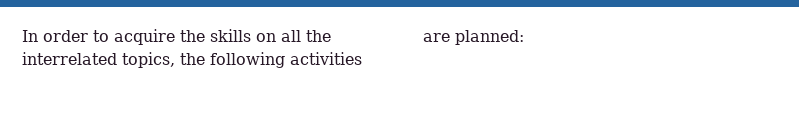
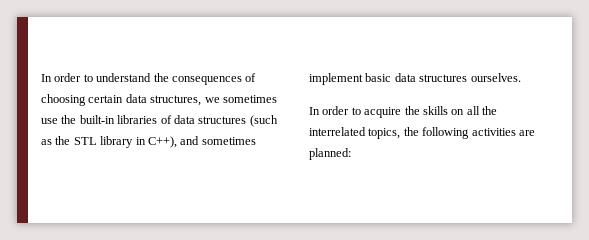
+ In order to understand the consequences of choosing certain data structures, we sometimes use the built-in libraries of data structures (such as the STL library in C++), and sometimes implement basic data structures ourselves.

